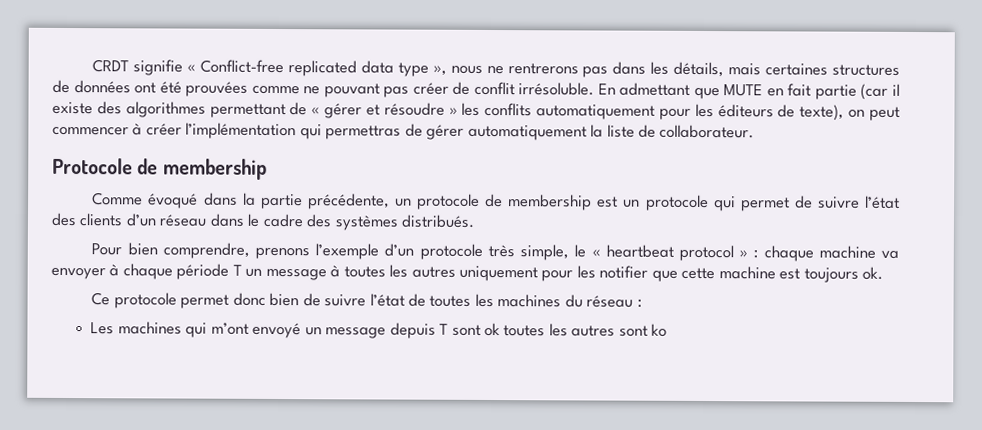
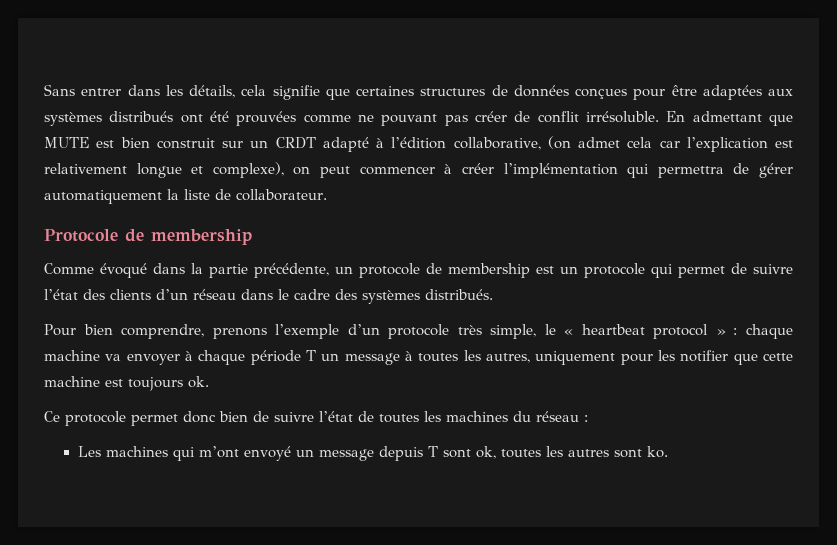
- CRDT signifie « Conflict-free replicated data type », nous ne rentrerons pas dans les détails, mais certaines structures de données ont été prouvées comme ne pouvant pas créer de conflit irrésoluble.
+ Sans entrer dans les détails, cela signifie que certaines structures de données conçues pour être adaptées aux systèmes distribués ont été prouvées comme ne pouvant pas créer de conflit irrésoluble.
- En admettant que MUTE en fait partie (car il existe des algorithmes permettant de « gérer et résoudre » les conflits automatiquement pour les éditeurs de texte), on peut commencer à créer l’implémentation qui permettras de gérer automatiquement la liste de collaborateur.
+ En admettant que MUTE est bien construit sur un CRDT adapté à l’édition collaborative, (on admet cela car l’explication est relativement longue et complexe), on peut commencer à créer l’implémentation qui permettra de gérer automatiquement la liste de collaborateur.
- Pour bien comprendre, prenons l’exemple d’un protocole très simple, le « heartbeat protocol » : chaque machine va envoyer à chaque période T un message à toutes les autres uniquement pour les notifier que cette machine est toujours ok.
+ Pour bien comprendre, prenons l’exemple d’un protocole très simple, le « heartbeat protocol » : chaque machine va envoyer à chaque période T un message à toutes les autres, uniquement pour les notifier que cette machine est toujours ok.
- Les machines qui m’ont envoyé un message depuis T sont ok toutes les autres sont ko
+ Les machines qui m’ont envoyé un message depuis T sont ok, toutes les autres sont ko.

